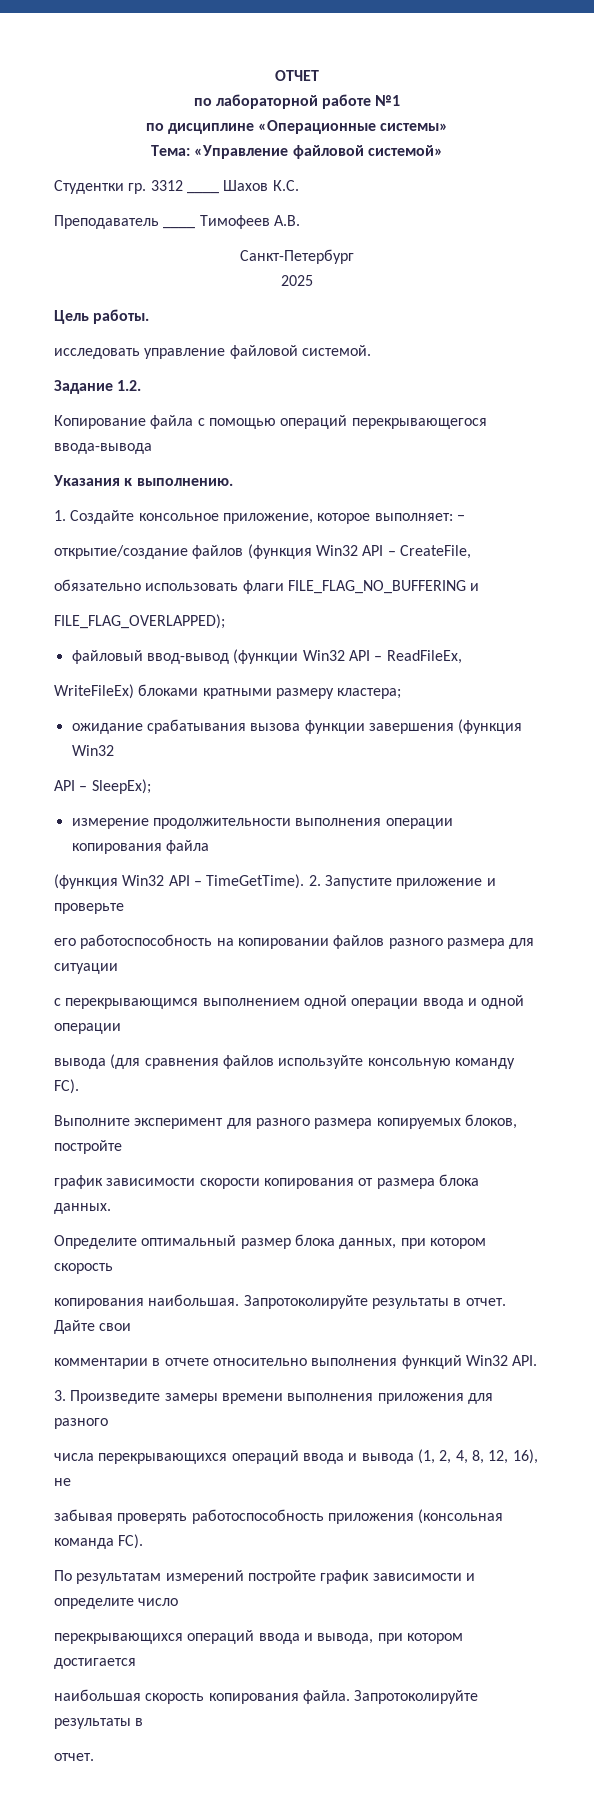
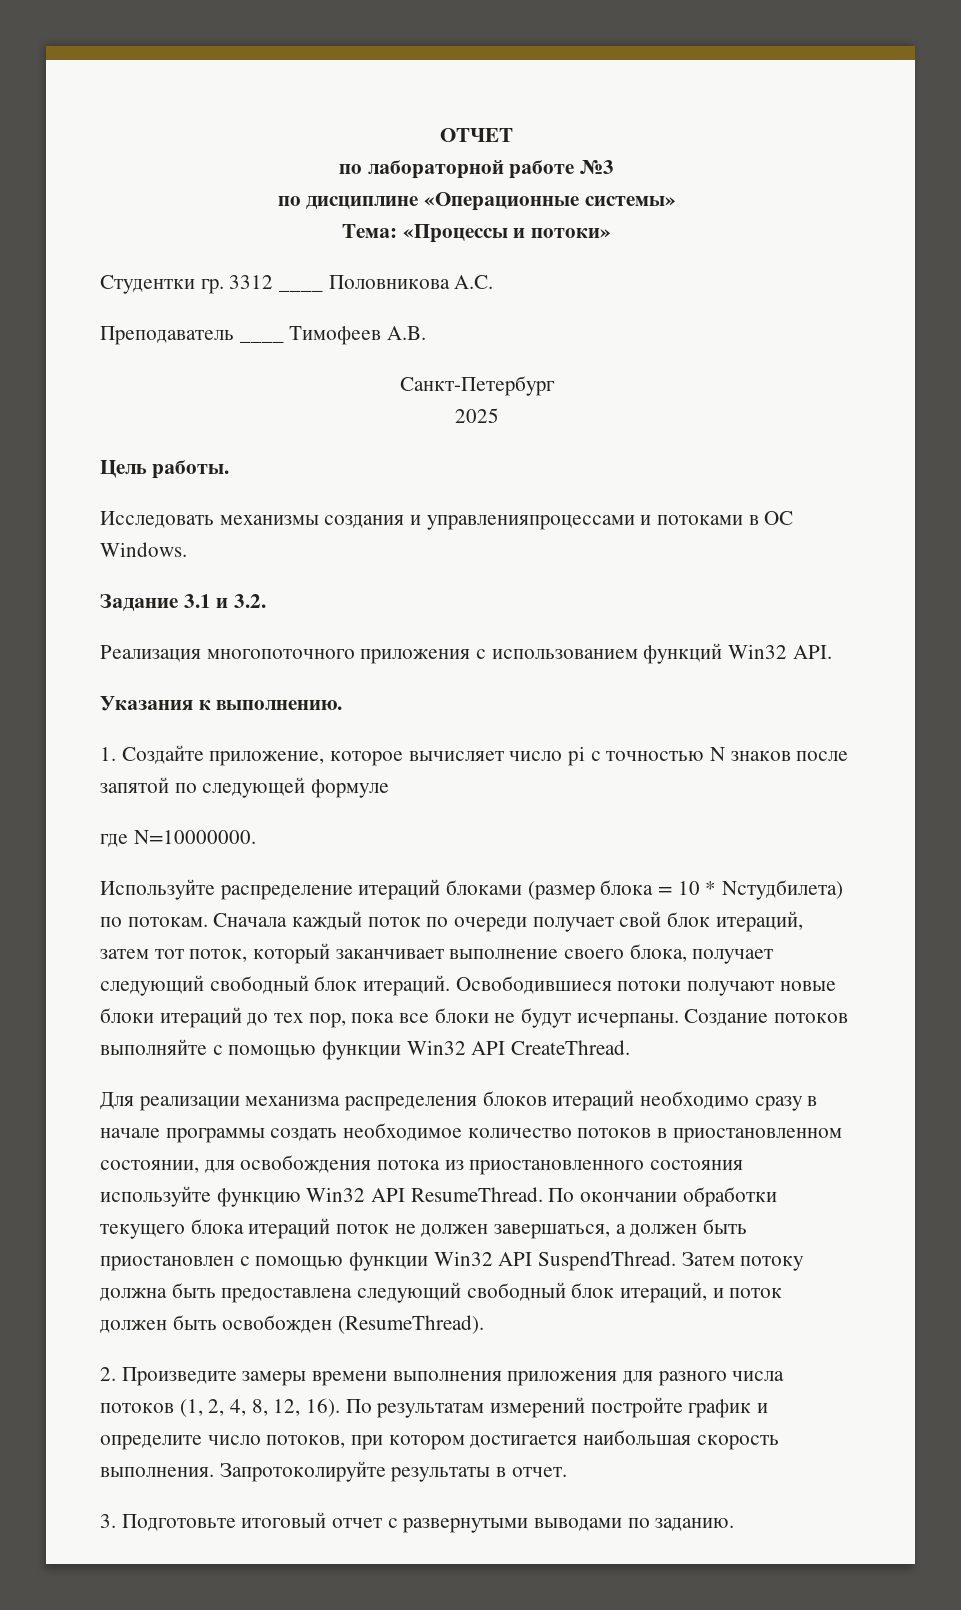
- по лабораторной работе №1
+ по лабораторной работе №3
- Тема: «Управление файловой системой»
+ Тема: «Процессы и потоки»
- 3312 ____ Шахов К.С.
+ 3312 ____ Половникова А.С.
- исследовать управление файловой системой.
- Задание 1.2.
- Копирование файла с помощью операций перекрывающегося ввода-вывода
+ Исследовать механизмы создания и управленияпроцессами и потоками в ОС Windows.
+ Задание 3.1 и 3.2.
+ Реализация многопоточного приложения с использованием функций Win32 API.
- 1. Создайте консольное приложение, которое выполняет: −
- открытие/создание файлов (функция Win32 API – CreateFile,
- обязательно использовать флаги FILE_FLAG_NO_BUFFERING и
- FILE_FLAG_OVERLAPPED);
- файловый ввод-вывод (функции Win32 API – ReadFileEx,
- WriteFileEx) блоками кратными размеру кластера;
- ожидание срабатывания вызова функции завершения (функция Win32
- API – SleepEx);
- измерение продолжительности выполнения операции копирования файла
- (функция Win32 API – TimeGetTime). 2. Запустите приложение и проверьте
- его работоспособность на копировании файлов разного размера для ситуации
- с перекрывающимся выполнением одной операции ввода и одной операции
- вывода (для сравнения файлов используйте консольную команду FC).
- Выполните эксперимент для разного размера копируемых блоков, постройте
- график зависимости скорости копирования от размера блока данных.
- Определите оптимальный размер блока данных, при котором скорость
- копирования наибольшая. Запротоколируйте результаты в отчет. Дайте свои
- комментарии в отчете относительно выполнения функций Win32 API.
- 3. Произведите замеры времени выполнения приложения для разного
- числа перекрывающихся операций ввода и вывода (1, 2, 4, 8, 12, 16), не
- забывая проверять работоспособность приложения (консольная команда FC).
- По результатам измерений постройте график зависимости и определите число
- перекрывающихся операций ввода и вывода, при котором достигается
- наибольшая скорость копирования файла. Запротоколируйте результаты в
- отчет.
+ 1. Создайте приложение, которое вычисляет число pi с точностью N знаков после запятой по следующей формуле
+ где N=10000000.
+ Используйте распределение итераций блоками (размер блока = 10 * Nстудбилета) по потокам. Сначала каждый поток по очереди получает свой блок итераций, затем тот поток, который заканчивает выполнение своего блока, получает следующий свободный блок итераций. Освободившиеся потоки получают новые блоки итераций до тех пор, пока все блоки не будут исчерпаны. Создание потоков выполняйте с помощью функции Win32 API CreateThread.
+ Для реализации механизма распределения блоков итераций необходимо сразу в начале программы создать необходимое количество потоков в приостановленном состоянии, для освобождения потока из приостановленного состояния используйте функцию Win32 API ResumeThread. По окончании обработки текущего блока итераций поток не должен завершаться, а должен быть приостановлен с помощью функции Win32 API SuspendThread. Затем потоку должна быть предоставлена следующий свободный блок итераций, и поток должен быть освобожден (ResumeThread).
+ 2. Произведите замеры времени выполнения приложения для разного числа потоков (1, 2, 4, 8, 12, 16). По результатам измерений постройте график и определите число потоков, при котором достигается наибольшая скорость выполнения. Запротоколируйте результаты в отчет.
+ 3. Подготовьте итоговый отчет с развернутыми выводами по заданию.

